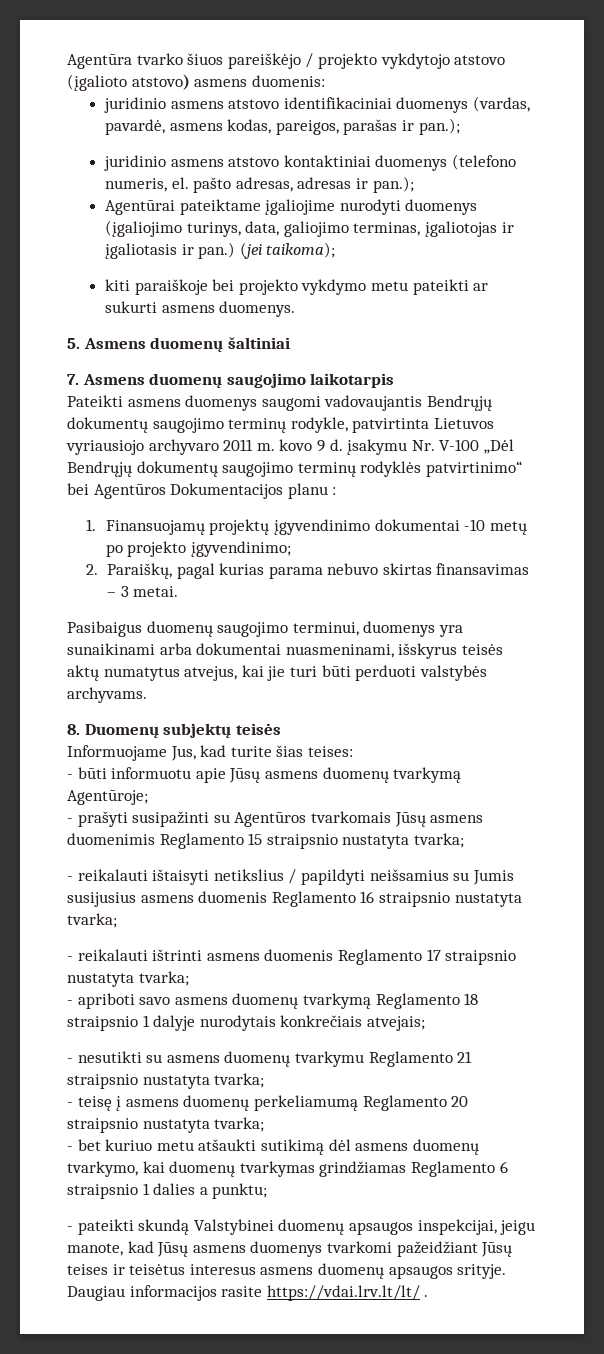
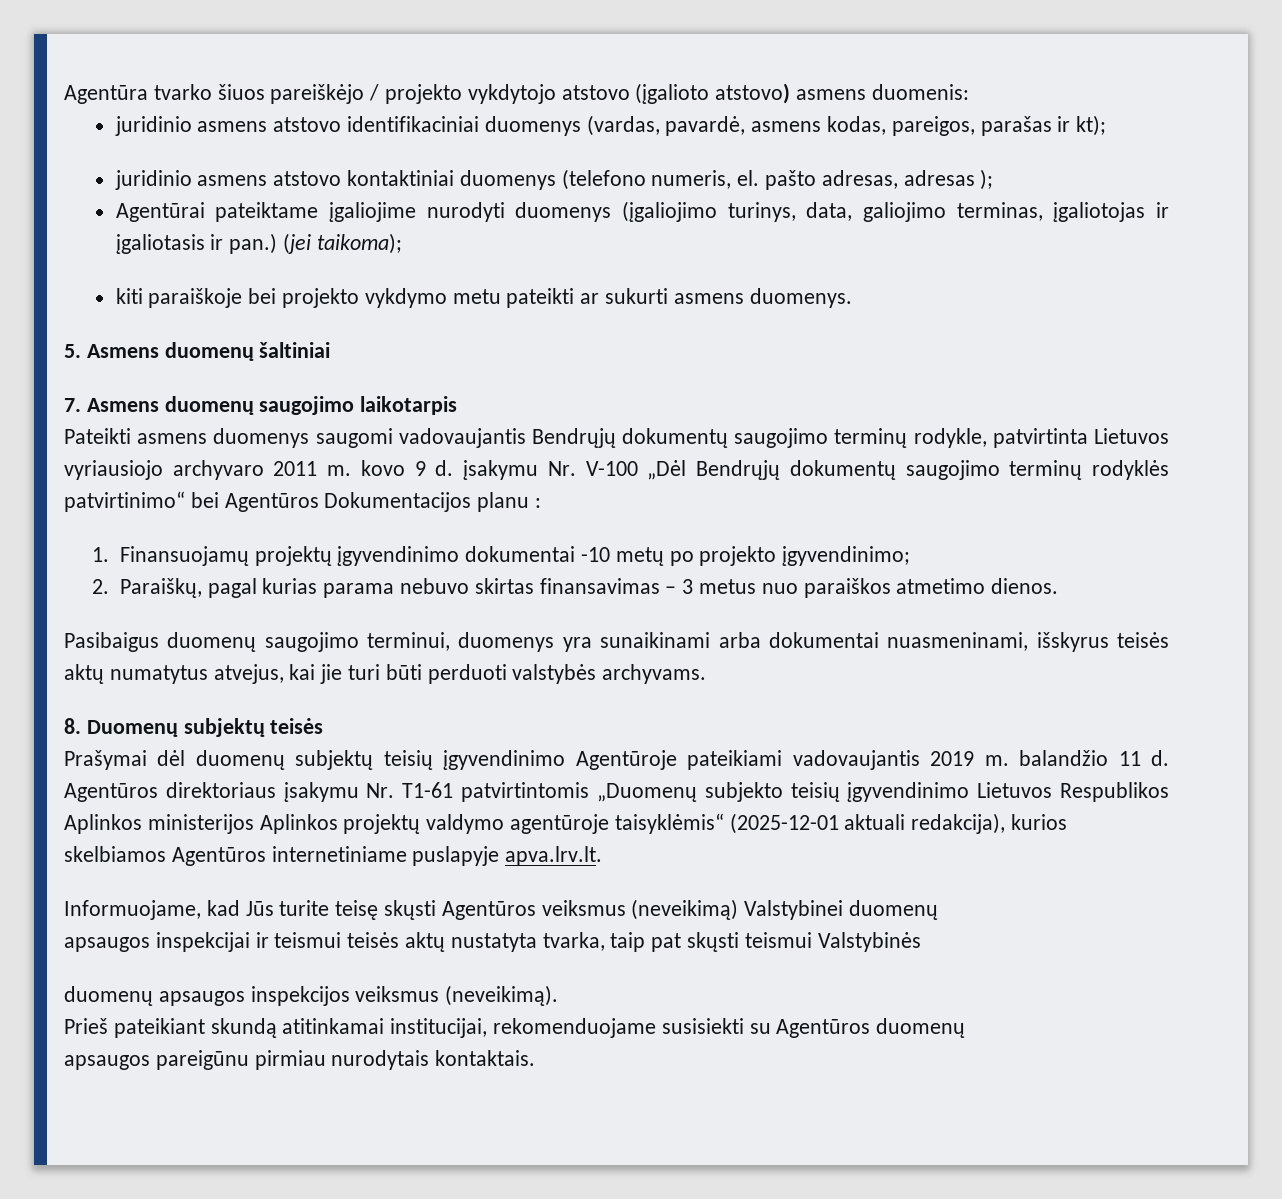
- juridinio asmens atstovo identifikaciniai duomenys (vardas, pavardė, asmens kodas, pareigos, parašas ir pan.);
+ juridinio asmens atstovo identifikaciniai duomenys (vardas, pavardė, asmens kodas, pareigos, parašas ir kt);
- juridinio asmens atstovo kontaktiniai duomenys (telefono numeris, el. pašto adresas, adresas ir pan.);
+ juridinio asmens atstovo kontaktiniai duomenys (telefono numeris, el. pašto adresas, adresas );
- 2. Paraiškų, pagal kurias parama nebuvo skirtas finansavimas – 3 metai.
+ 2. Paraiškų, pagal kurias parama nebuvo skirtas finansavimas – 3 metus nuo paraiškos atmetimo dienos.
- Informuojame Jus, kad turite šias teises:
- - būti informuotu apie Jūsų asmens duomenų tvarkymą Agentūroje;
- - prašyti susipažinti su Agentūros tvarkomais Jūsų asmens duomenimis Reglamento 15 straipsnio nustatyta tvarka;
- - reikalauti ištaisyti netikslius / papildyti neišsamius su Jumis susijusius asmens duomenis Reglamento 16 straipsnio nustatyta tvarka;
- - reikalauti ištrinti asmens duomenis Reglamento 17 straipsnio nustatyta tvarka;
- - apriboti savo asmens duomenų tvarkymą Reglamento 18 straipsnio 1 dalyje nurodytais konkrečiais atvejais;
- - nesutikti su asmens duomenų tvarkymu Reglamento 21 straipsnio nustatyta tvarka;
- - teisę į asmens duomenų perkeliamumą Reglamento 20 straipsnio nustatyta tvarka;
- - bet kuriuo metu atšaukti sutikimą dėl asmens duomenų tvarkymo, kai duomenų tvarkymas grindžiamas Reglamento 6 straipsnio 1 dalies a punktu;
- - pateikti skundą Valstybinei duomenų apsaugos inspekcijai, jeigu manote, kad Jūsų asmens duomenys tvarkomi pažeidžiant Jūsų teises ir teisėtus interesus asmens duomenų apsaugos srityje. Daugiau informacijos rasite https://vdai.lrv.lt/lt/ .
+ Prašymai dėl duomenų subjektų teisių įgyvendinimo Agentūroje pateikiami vadovaujantis 2019 m. balandžio 11 d. Agentūros direktoriaus įsakymu Nr. T1-61 patvirtintomis „Duomenų subjekto teisių įgyvendinimo Lietuvos Respublikos Aplinkos ministerijos Aplinkos projektų valdymo agentūroje taisyklėmis“ (2025-12-01 aktuali redakcija), kurios skelbiamos Agentūros internetiniame puslapyje apva.lrv.lt.
+ Informuojame, kad Jūs turite teisę skųsti Agentūros veiksmus (neveikimą) Valstybinei duomenų
+ apsaugos inspekcijai ir teismui teisės aktų nustatyta tvarka, taip pat skųsti teismui Valstybinės
+ duomenų apsaugos inspekcijos veiksmus (neveikimą).
+ Prieš pateikiant skundą atitinkamai institucijai, rekomenduojame susisiekti su Agentūros duomenų
+ apsaugos pareigūnu pirmiau nurodytais kontaktais.

